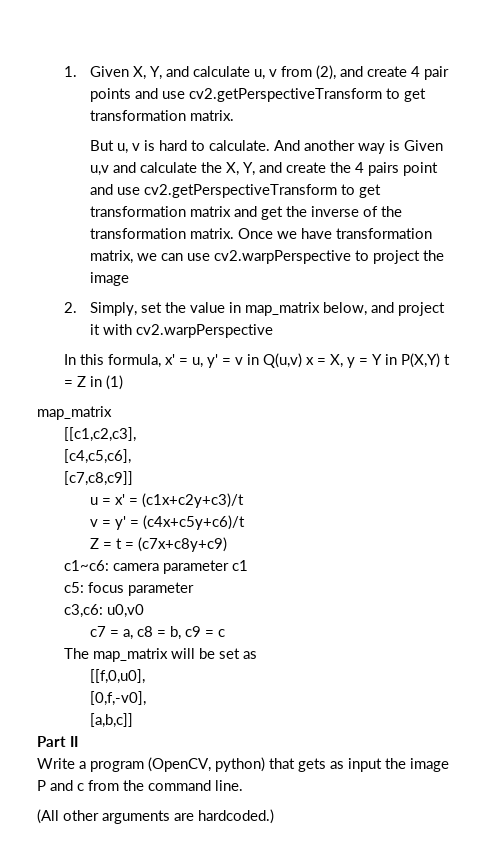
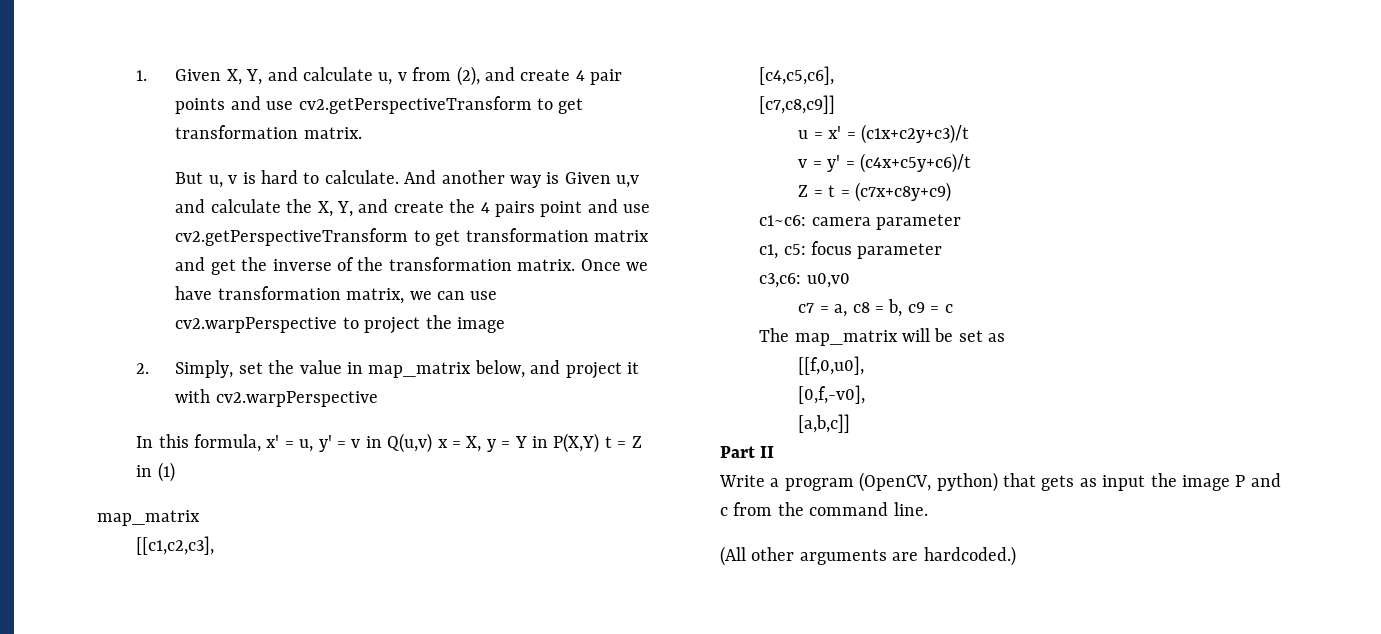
- c1~c6: camera parameter c1
- c5: focus parameter
+ c1~c6: camera parameter
+ c1, c5: focus parameter

